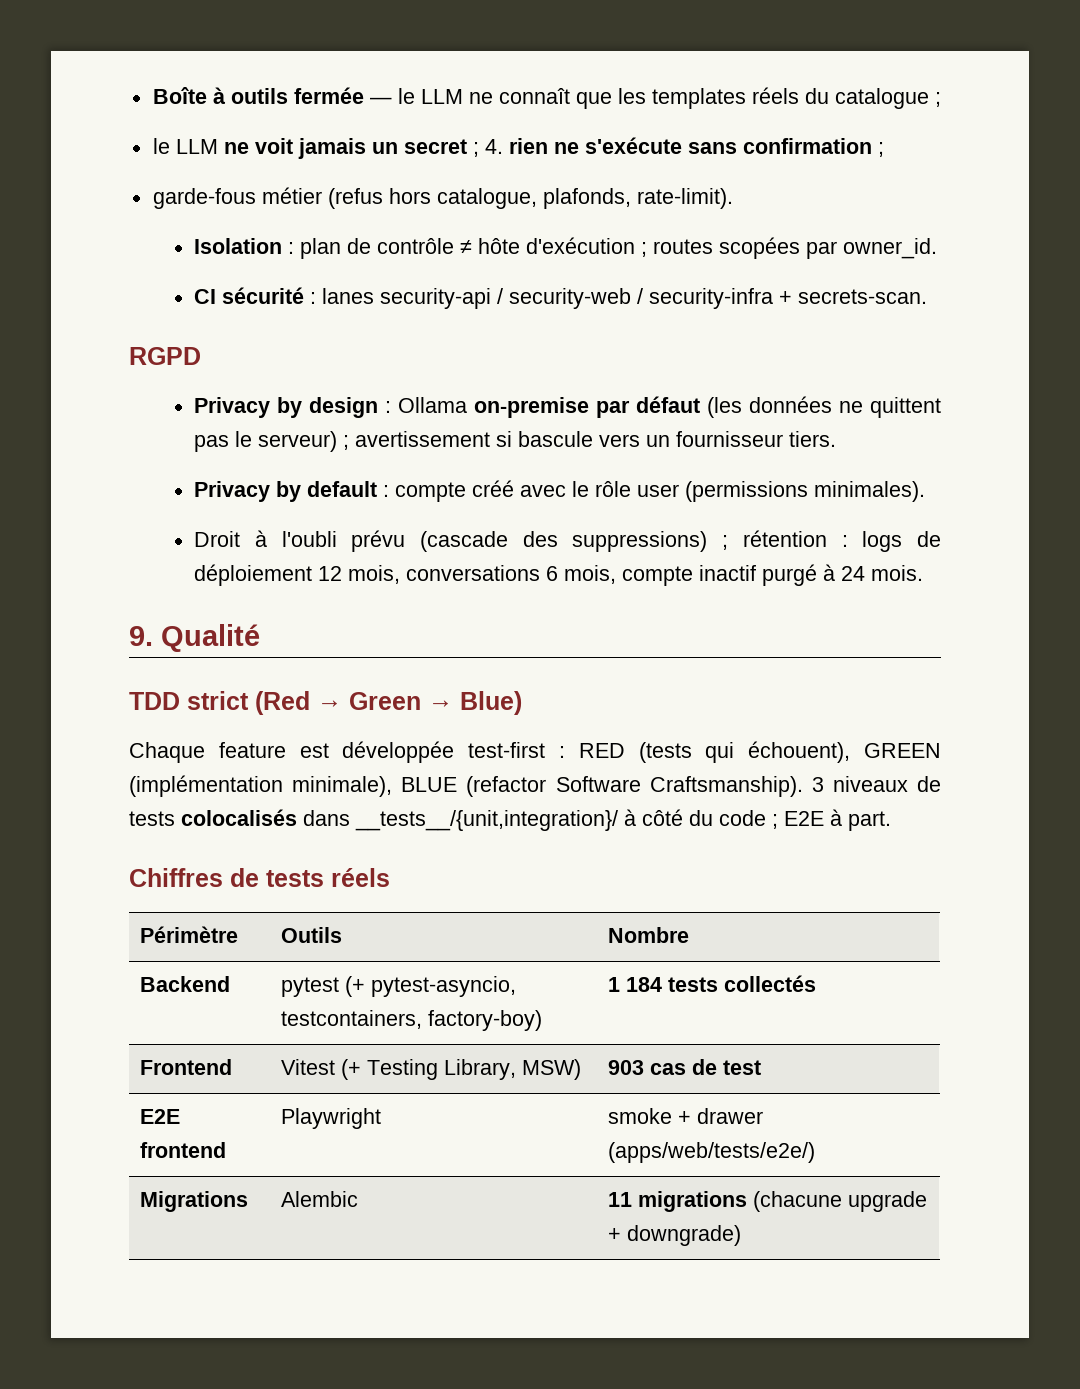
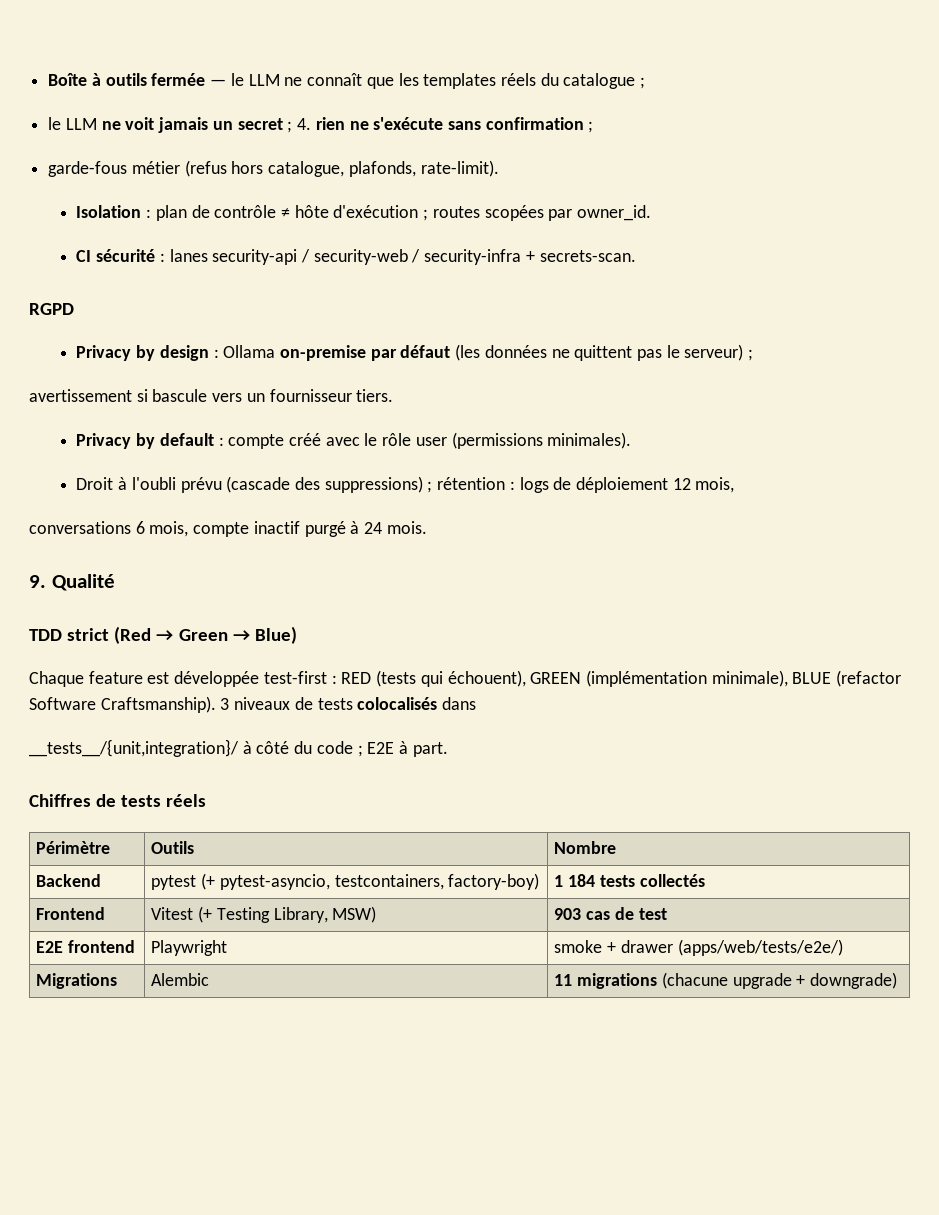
- Privacy by design : Ollama on-premise par défaut (les données ne quittent pas le serveur) ; avertissement si bascule vers un fournisseur tiers.
+ Privacy by design : Ollama on-premise par défaut (les données ne quittent pas le serveur) ;
+ avertissement si bascule vers un fournisseur tiers.
- Droit à l'oubli prévu (cascade des suppressions) ; rétention : logs de déploiement 12 mois, conversations 6 mois, compte inactif purgé à 24 mois.
+ Droit à l'oubli prévu (cascade des suppressions) ; rétention : logs de déploiement 12 mois,
+ conversations 6 mois, compte inactif purgé à 24 mois.
- 3 niveaux de tests colocalisés dans __tests__/{unit,integration}/ à côté du code ; E2E à part.
+ 3 niveaux de tests colocalisés dans
+ __tests__/{unit,integration}/ à côté du code ; E2E à part.

